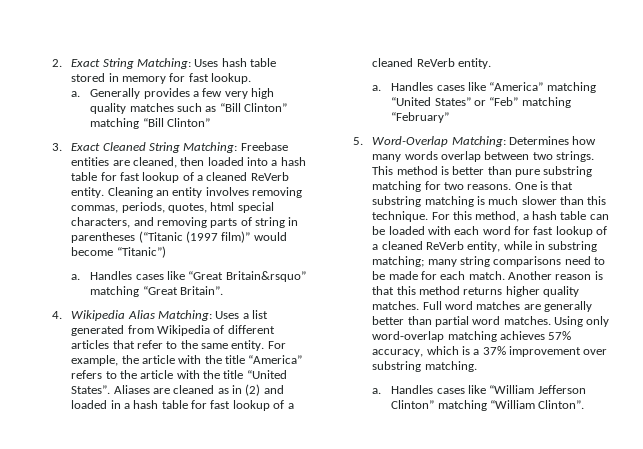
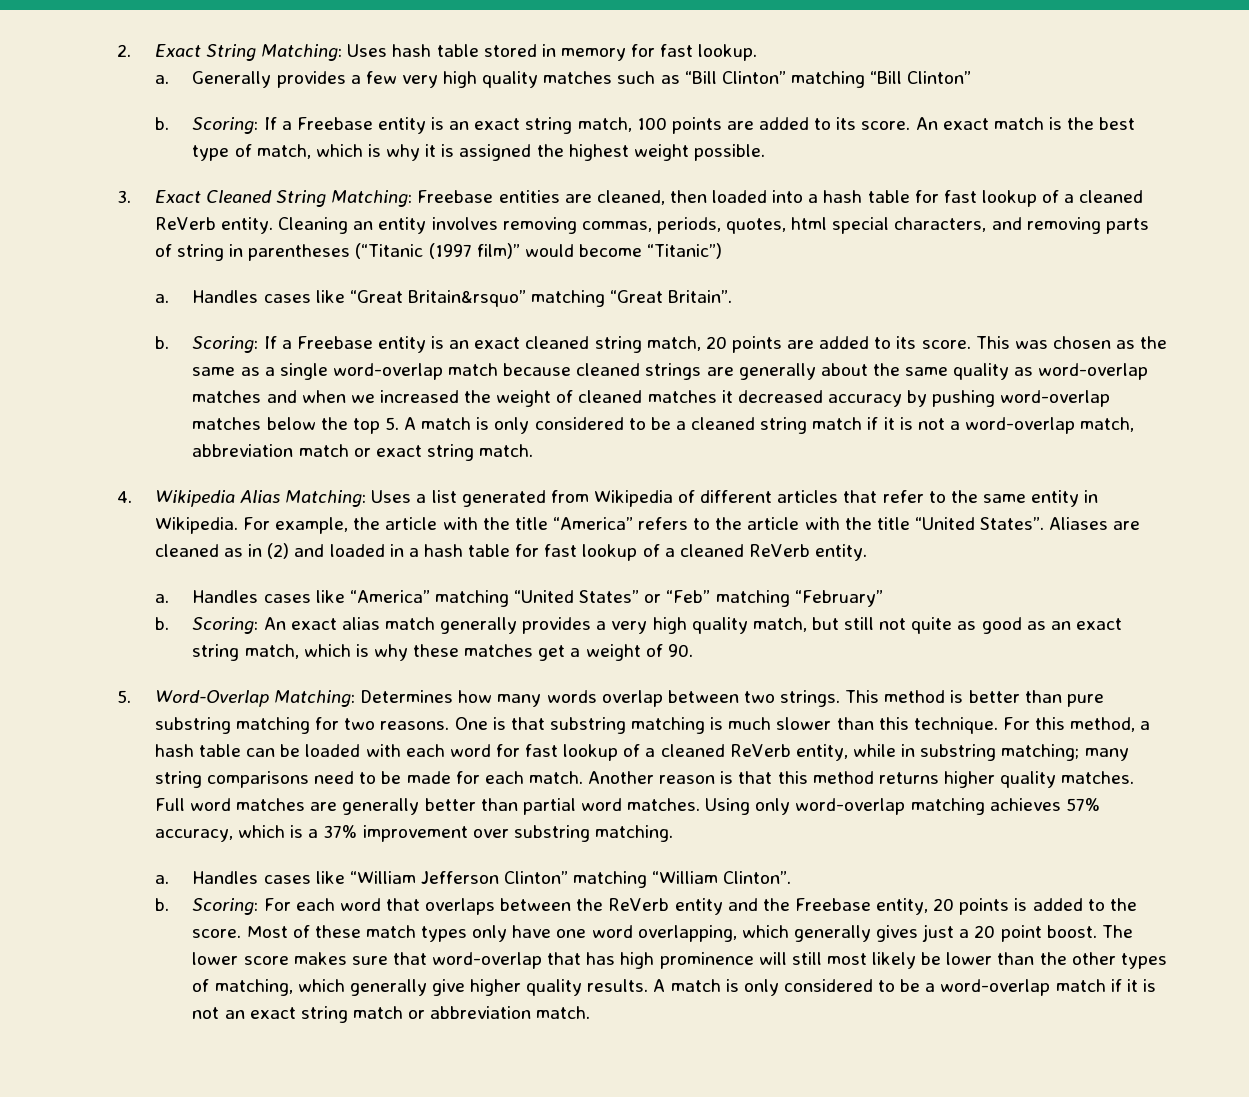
+ b. Scoring: If a Freebase entity is an exact string match, 100 points are added to its score. An exact match is the best type of match, which is why it is assigned the highest weight possible.
+ b. Scoring: If a Freebase entity is an exact cleaned string match, 20 points are added to its score. This was chosen as the same as a single word-overlap match because cleaned strings are generally about the same quality as word-overlap matches and when we increased the weight of cleaned matches it decreased accuracy by pushing word-overlap matches below the top 5. A match is only considered to be a cleaned string match if it is not a word-overlap match, abbreviation match or exact string match.
- 4. Wikipedia Alias Matching: Uses a list generated from Wikipedia of different articles that refer to the same entity.
+ 4. Wikipedia Alias Matching: Uses a list generated from Wikipedia of different articles that refer to the same entity in Wikipedia.
+ b. Scoring: An exact alias match generally provides a very high quality match, but still not quite as good as an exact string match, which is why these matches get a weight of 90.
+ b. Scoring: For each word that overlaps between the ReVerb entity and the Freebase entity, 20 points is added to the score. Most of these match types only have one word overlapping, which generally gives just a 20 point boost. The lower score makes sure that word-overlap that has high prominence will still most likely be lower than the other types of matching, which generally give higher quality results. A match is only considered to be a word-overlap match if it is not an exact string match or abbreviation match.

